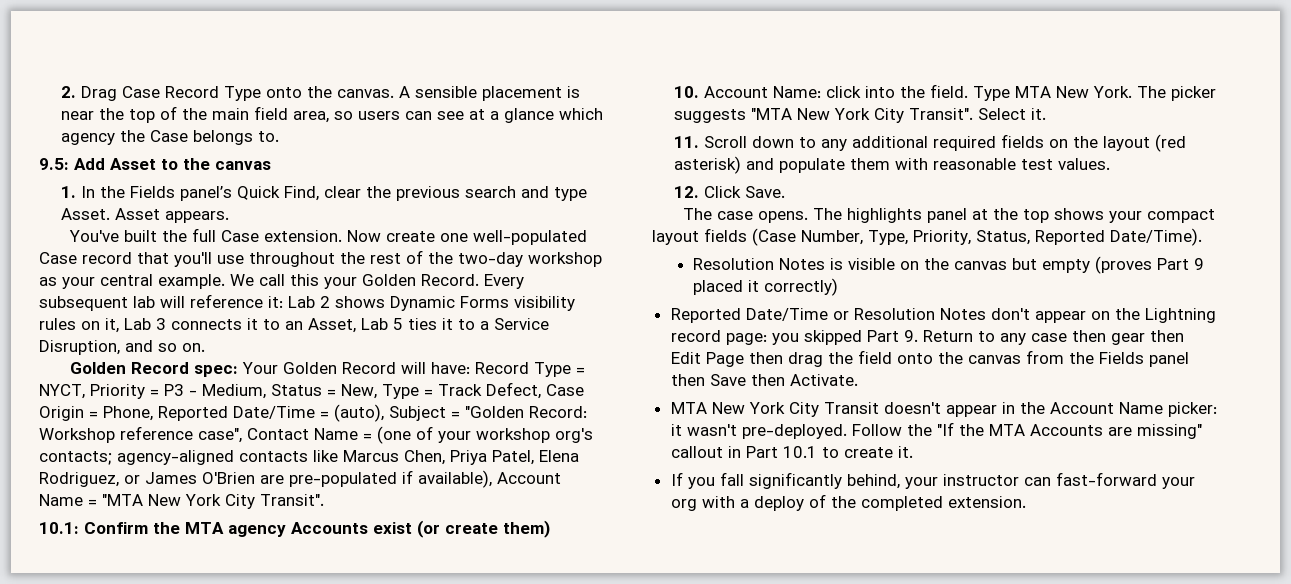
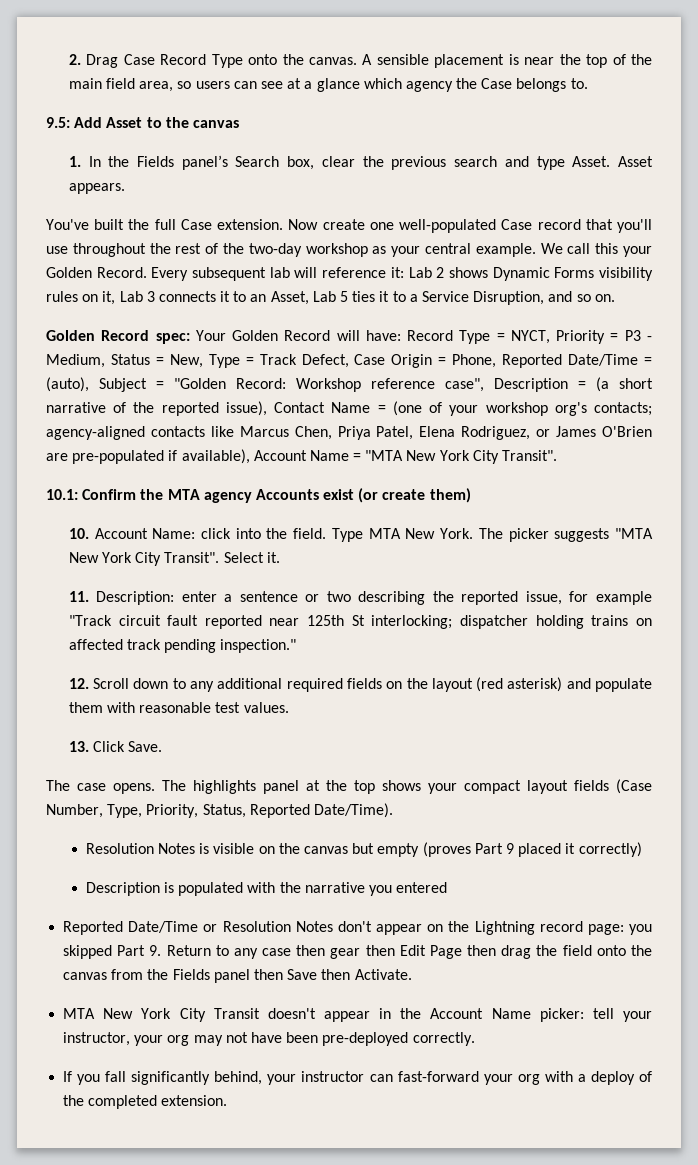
- 1. In the Fields panel’s Quick Find, clear the previous search and type Asset.
+ 1. In the Fields panel’s Search box, clear the previous search and type Asset.
- Workshop reference case", Contact Name = (one of your workshop org's contacts;
+ Workshop reference case", Description = (a short narrative of the reported issue), Contact Name = (one of your workshop org's contacts;
- 11. Scroll down to any additional required fields on the layout (red asterisk) and populate them with reasonable test values.
+ 11. Description: enter a sentence or two describing the reported issue, for example "Track circuit fault reported near 125th St interlocking; dispatcher holding trains on affected track pending inspection."
+ 12. Scroll down to any additional required fields on the layout (red asterisk) and populate them with reasonable test values.
- 12. Click Save.
+ 13. Click Save.
+ Description is populated with the narrative you entered
- MTA New York City Transit doesn't appear in the Account Name picker: it wasn't pre-deployed. Follow the "If the MTA Accounts are missing" callout in Part 10.1 to create it.
+ MTA New York City Transit doesn't appear in the Account Name picker: tell your instructor, your org may not have been pre-deployed correctly.

